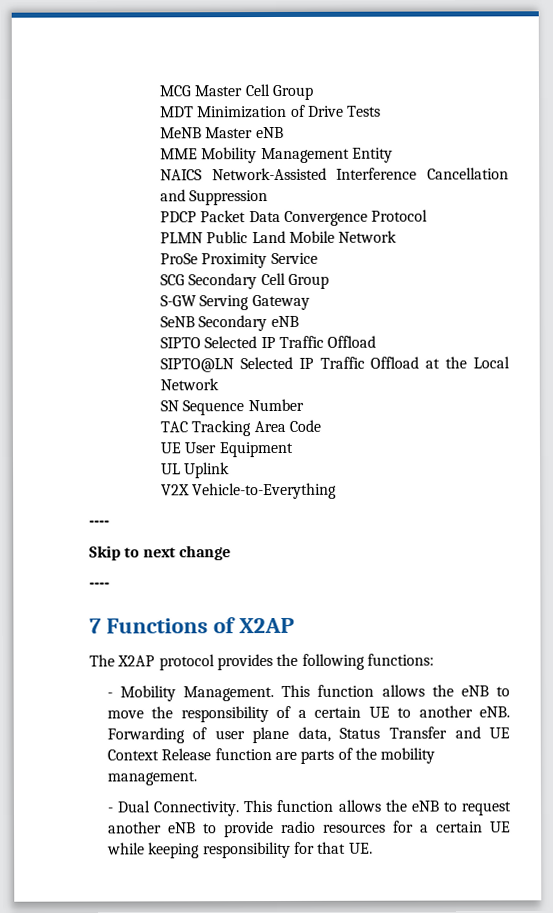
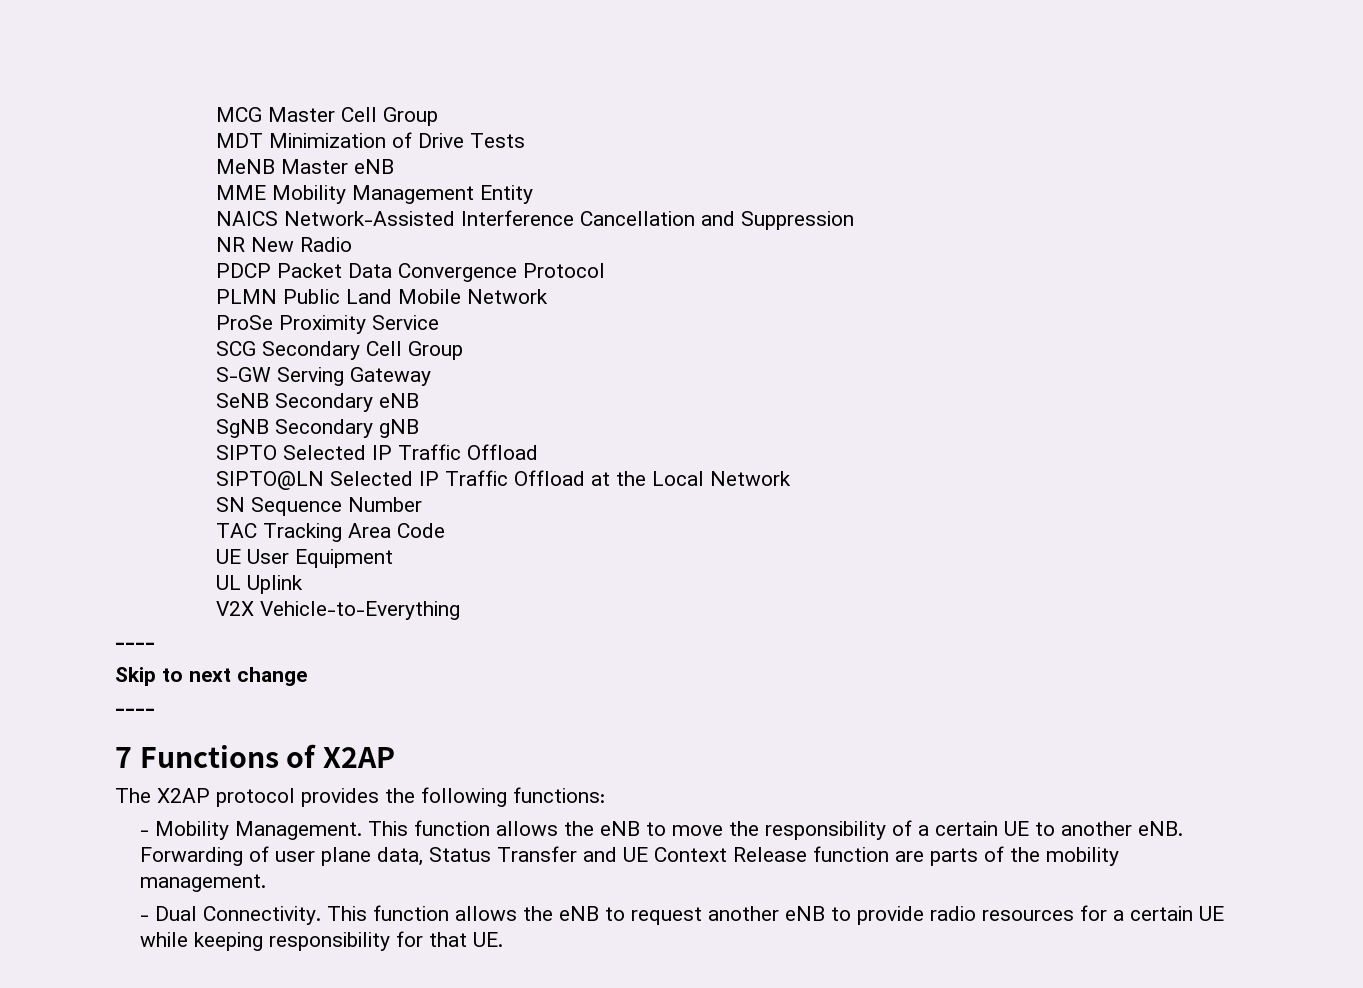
+ NR New Radio
+ SgNB Secondary gNB

